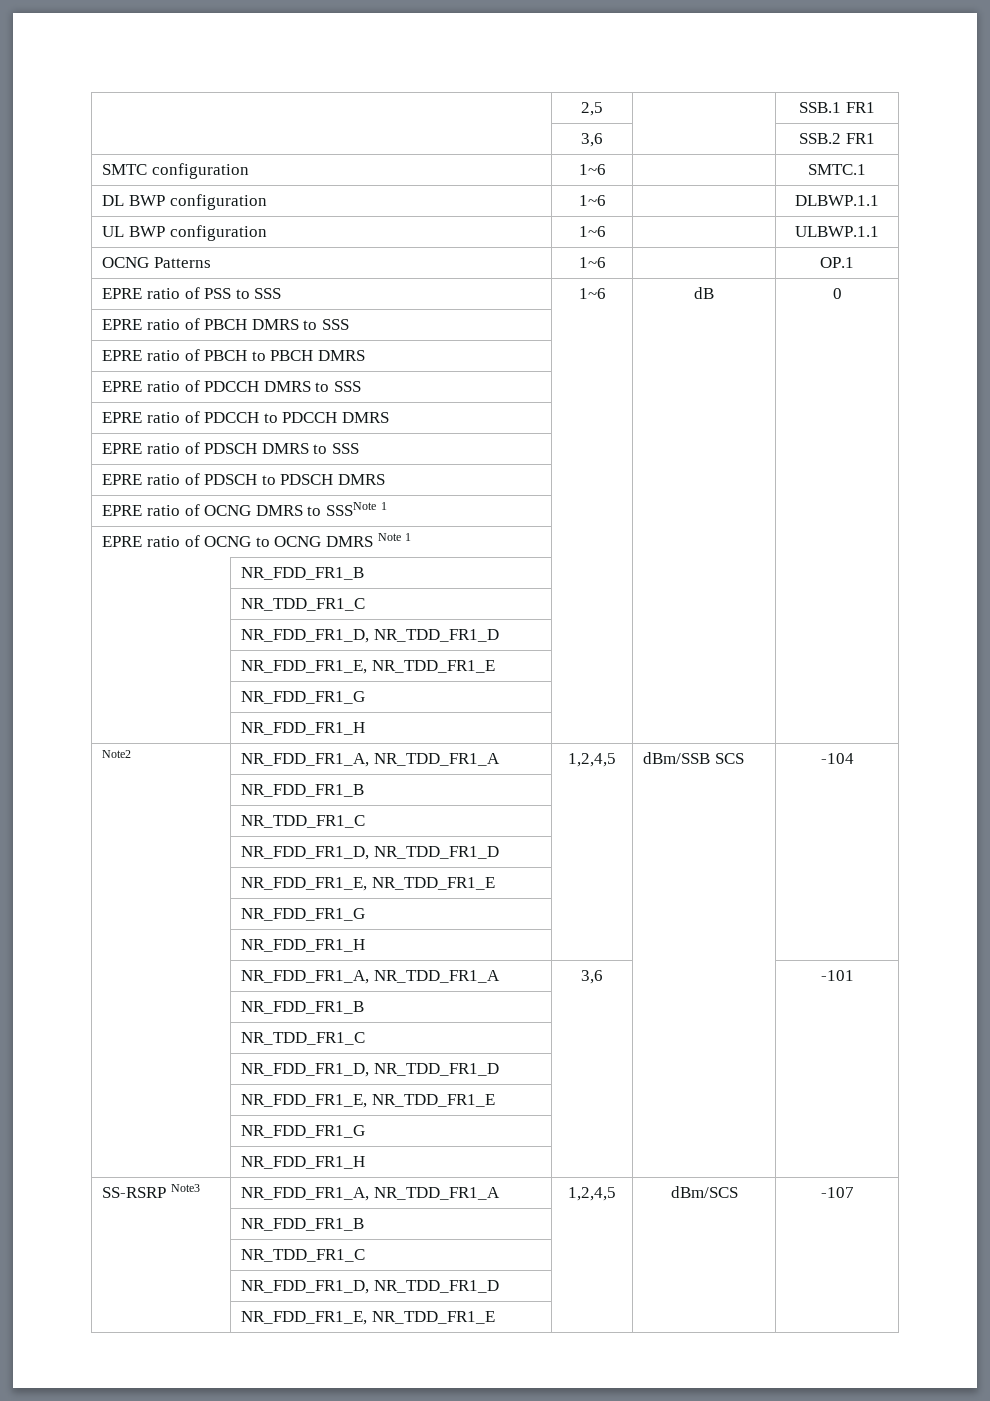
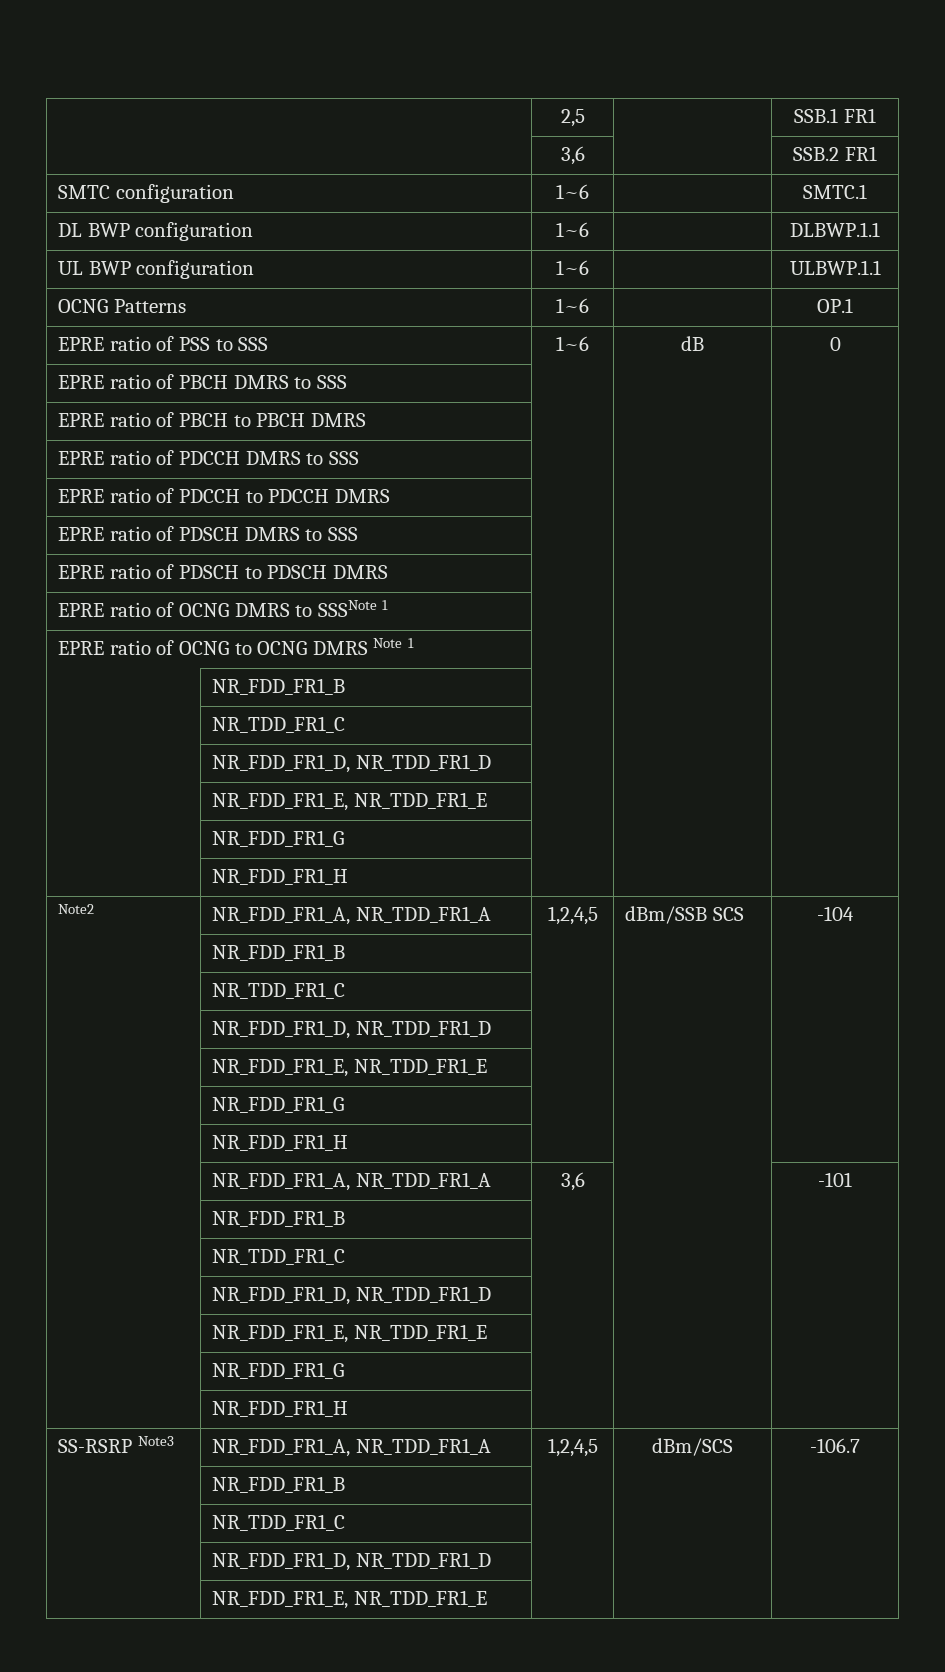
- SS-RSRP Note3 | NR_FDD_FR1_A, NR_TDD_FR1_A | 1,2,4,5 | dBm/SCS | -107
+ SS-RSRP Note3 | NR_FDD_FR1_A, NR_TDD_FR1_A | 1,2,4,5 | dBm/SCS | -106.7

